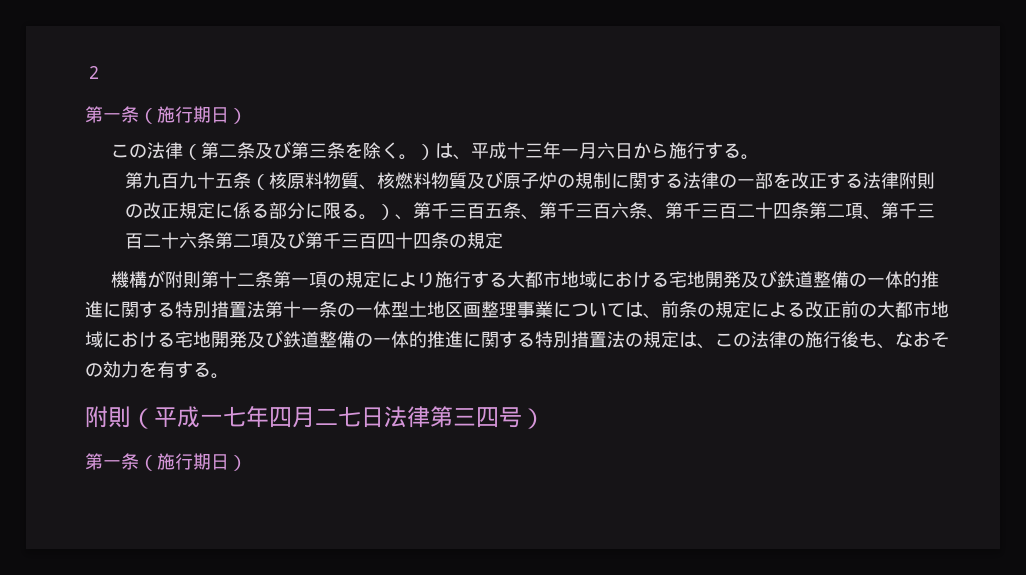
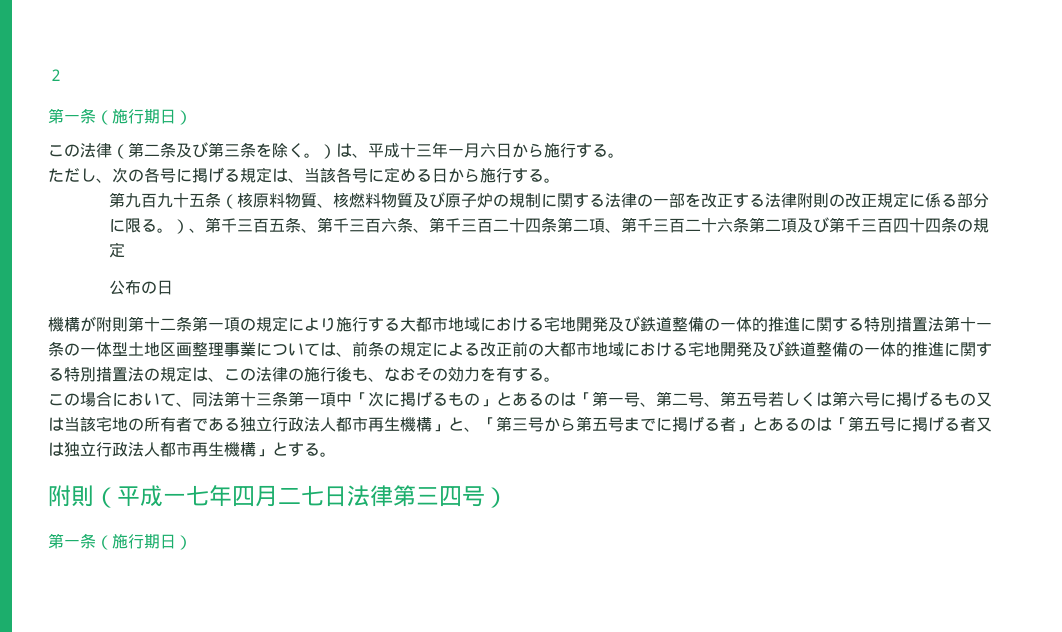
+ ただし、次の各号に掲げる規定は、当該各号に定める日から施行する。
+ 公布の日
+ この場合において、同法第十三条第一項中「次に掲げるもの」とあるのは「第一号、第二号、第五号若しくは第六号に掲げるもの又は当該宅地の所有者である独立行政法人都市再生機構」と、「第三号から第五号までに掲げる者」とあるのは「第五号に掲げる者又は独立行政法人都市再生機構」とする。

